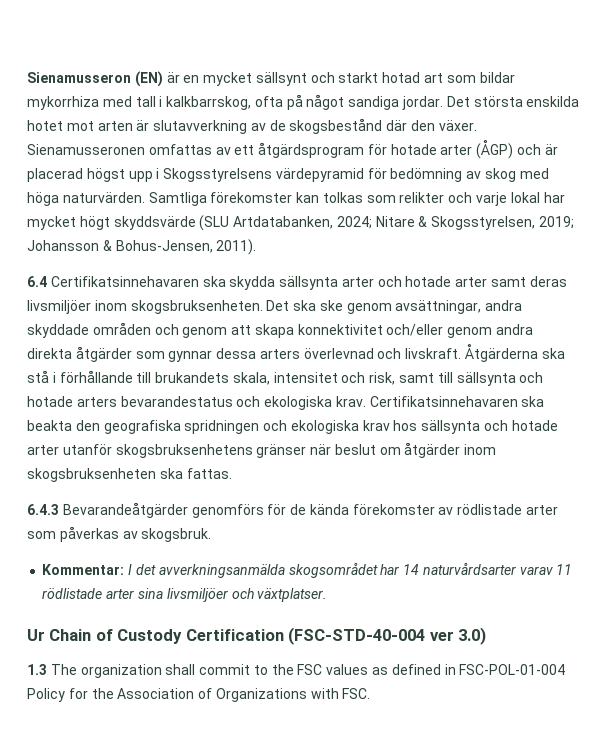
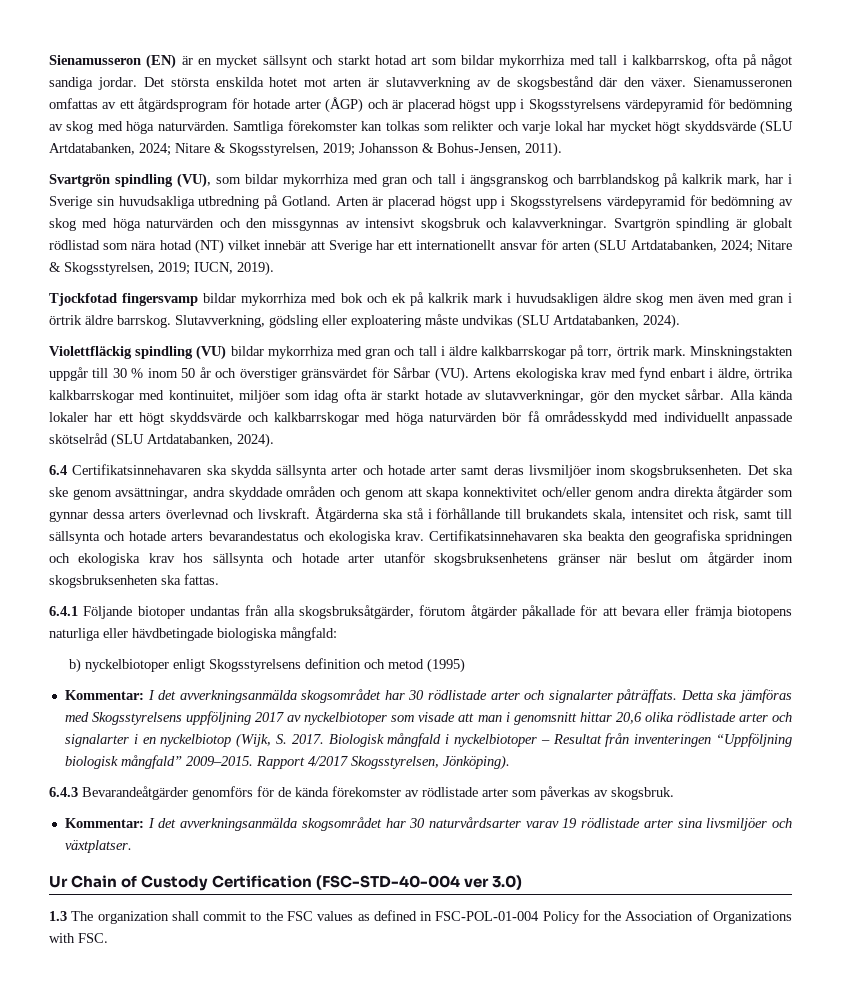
+ Svartgrön spindling (VU), som bildar mykorrhiza med gran och tall i ängsgranskog och barrblandskog på kalkrik mark, har i Sverige sin huvudsakliga utbredning på Gotland. Arten är placerad högst upp i Skogsstyrelsens värdepyramid för bedömning av skog med höga naturvärden och den missgynnas av intensivt skogsbruk och kalavverkningar. Svartgrön spindling är globalt rödlistad som nära hotad (NT) vilket innebär att Sverige har ett internationellt ansvar för arten (SLU Artdatabanken, 2024; Nitare & Skogsstyrelsen, 2019; IUCN, 2019).
+ Tjockfotad fingersvamp bildar mykorrhiza med bok och ek på kalkrik mark i huvudsakligen äldre skog men även med gran i örtrik äldre barrskog. Slutavverkning, gödsling eller exploatering måste undvikas (SLU Artdatabanken, 2024).
+ Violettfläckig spindling (VU) bildar mykorrhiza med gran och tall i äldre kalkbarrskogar på torr, örtrik mark. Minskningstakten uppgår till 30 % inom 50 år och överstiger gränsvärdet för Sårbar (VU). Artens ekologiska krav med fynd enbart i äldre, örtrika kalkbarrskogar med kontinuitet, miljöer som idag ofta är starkt hotade av slutavverkningar, gör den mycket sårbar. Alla kända lokaler har ett högt skyddsvärde och kalkbarrskogar med höga naturvärden bör få områdesskydd med individuellt anpassade skötselråd (SLU Artdatabanken, 2024).
+ 6.4.1 Följande biotoper undantas från alla skogsbruksåtgärder, förutom åtgärder påkallade för att bevara eller främja biotopens naturliga eller hävdbetingade biologiska mångfald:
+ b) nyckelbiotoper enligt Skogsstyrelsens definition och metod (1995)
+ Kommentar: I det avverkningsanmälda skogsområdet har 30 rödlistade arter och signalarter påträffats. Detta ska jämföras med Skogsstyrelsens uppföljning 2017 av nyckelbiotoper som visade att man i genomsnitt hittar 20,6 olika rödlistade arter och signalarter i en nyckelbiotop (Wijk, S. 2017. Biologisk mångfald i nyckelbiotoper – Resultat från inventeringen “Uppföljning biologisk mångfald” 2009–2015. Rapport 4/2017 Skogsstyrelsen, Jönköping).
- Kommentar: I det avverkningsanmälda skogsområdet har 14 naturvårdsarter varav 11 rödlistade arter sina livsmiljöer och växtplatser.
+ Kommentar: I det avverkningsanmälda skogsområdet har 30 naturvårdsarter varav 19 rödlistade arter sina livsmiljöer och växtplatser.

